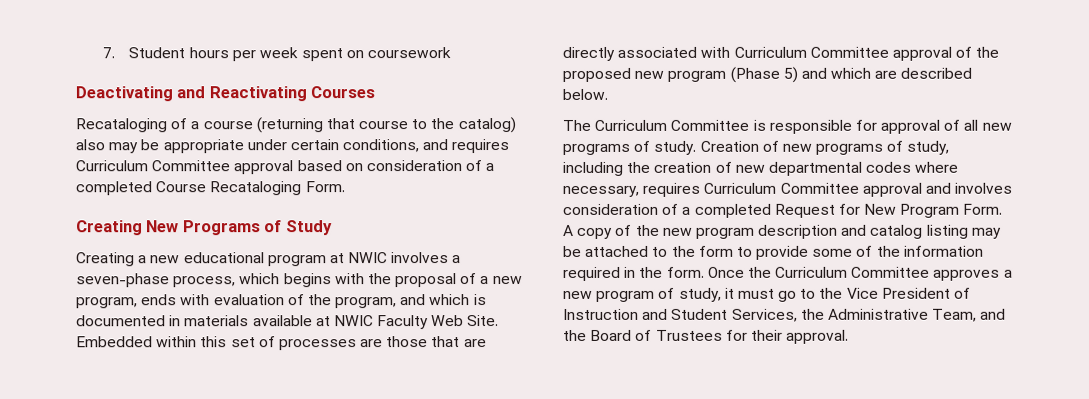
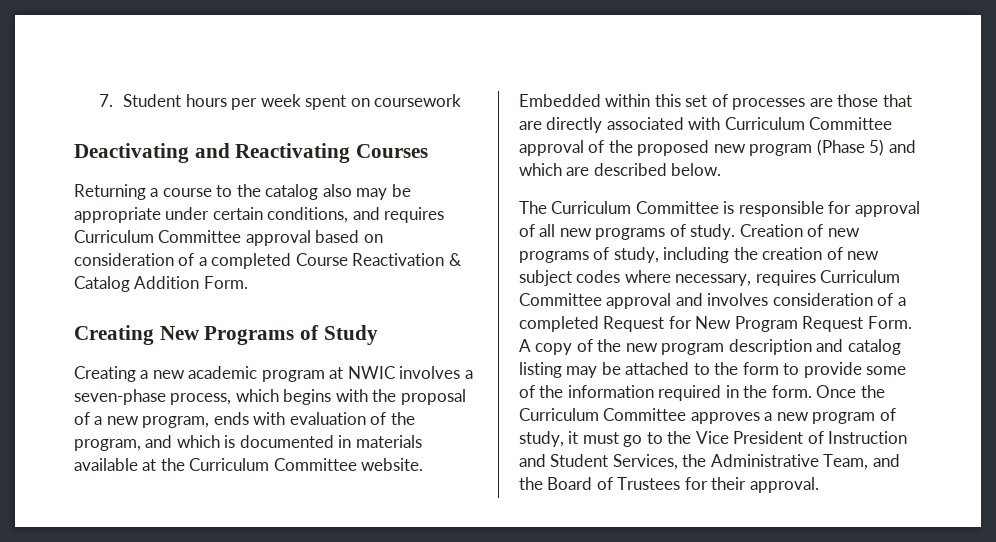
- Recataloging of a course (returning that course to the catalog) also may be appropriate under certain conditions, and requires Curriculum Committee approval based on consideration of a completed Course Recataloging Form.
+ Returning a course to the catalog also may be appropriate under certain conditions, and requires Curriculum Committee approval based on consideration of a completed Course Reactivation & Catalog Addition Form.
- Creating a new educational program at NWIC involves a seven-phase process, which begins with the proposal of a new program, ends with evaluation of the program, and which is documented in materials available at NWIC Faculty Web Site.
+ Creating a new academic program at NWIC involves a seven-phase process, which begins with the proposal of a new program, ends with evaluation of the program, and which is documented in materials available at the Curriculum Committee website.
- Creation of new programs of study, including the creation of new departmental codes where necessary, requires Curriculum Committee approval and involves consideration of a completed Request for New Program Form.
+ Creation of new programs of study, including the creation of new subject codes where necessary, requires Curriculum Committee approval and involves consideration of a completed Request for New Program Request Form.

